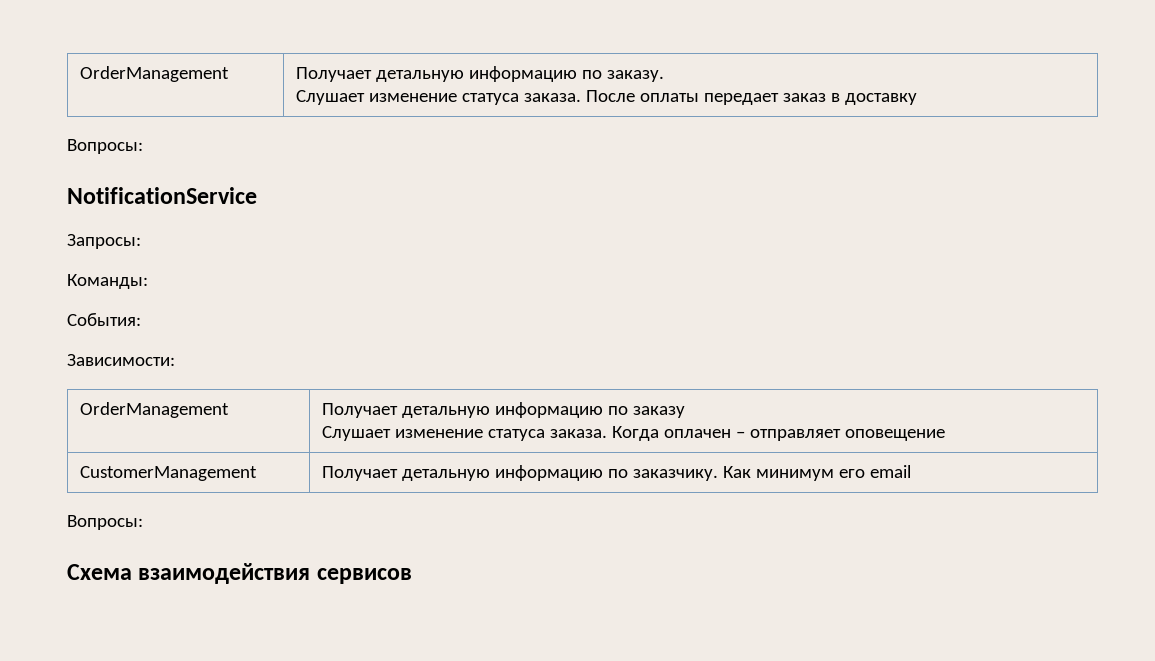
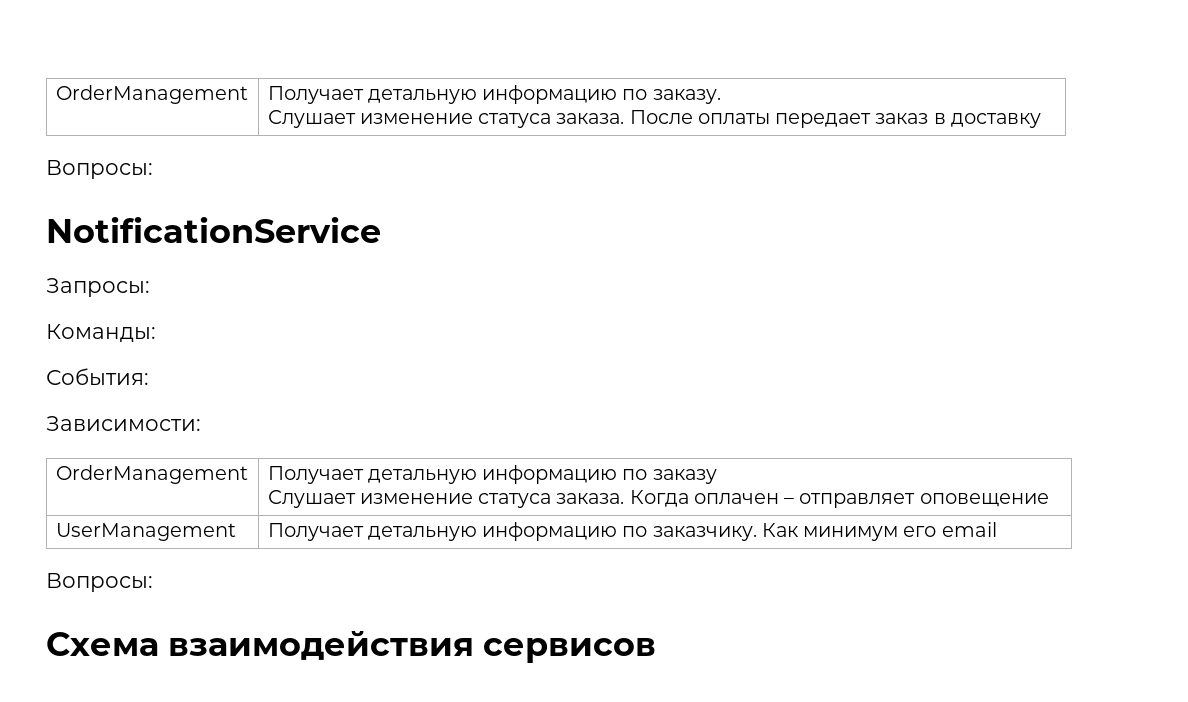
- CustomerManagement | Получает детальную информацию по заказчику. Как минимум его email
+ UserManagement | Получает детальную информацию по заказчику. Как минимум его email

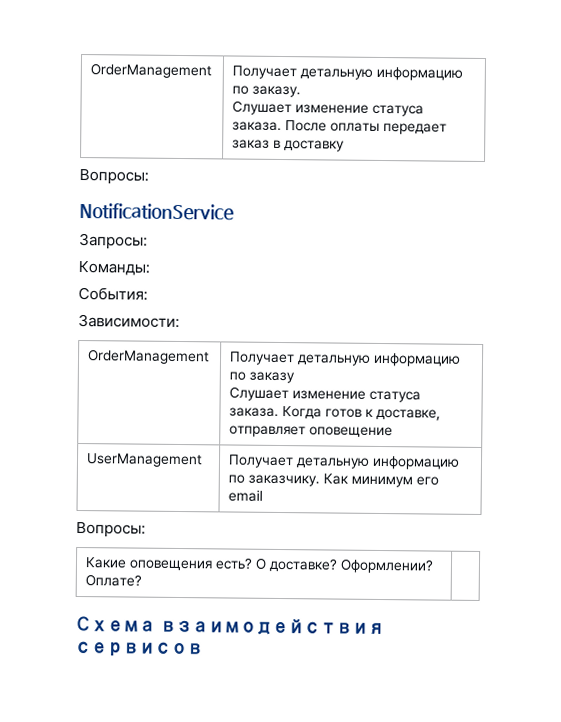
  OrderManagement | Получает детальную информацию по заказу
- Слушает изменение статуса заказа. Когда оплачен – отправляет оповещение
+ Слушает изменение статуса заказа. Когда готов к доставке, отправляет оповещение
+ Какие оповещения есть? О доставке? Оформлении? Оплате? |

